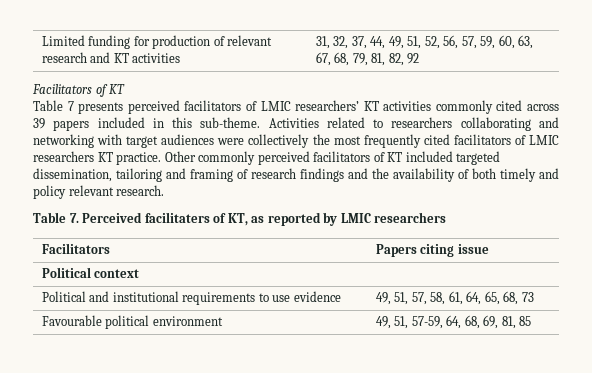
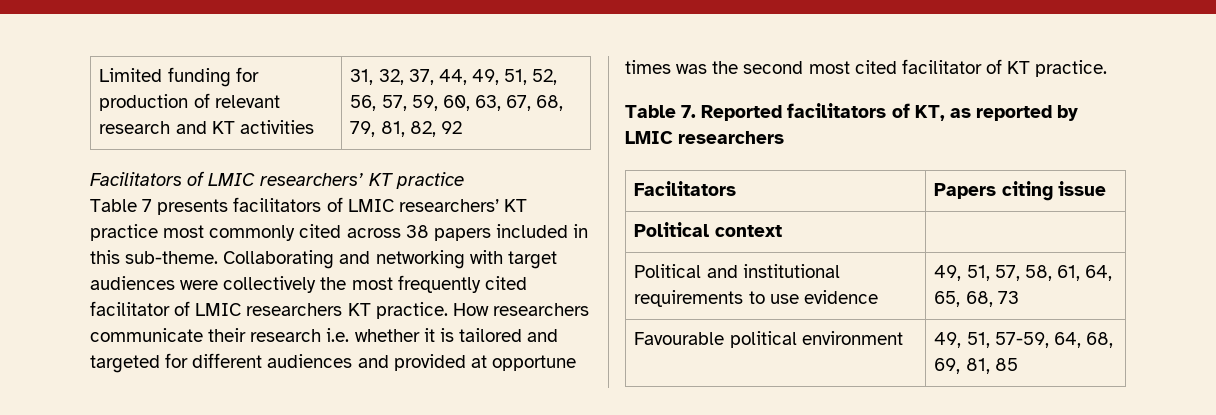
- Facilitators of KT
+ Facilitators of LMIC researchers’ KT practice
- Table 7 presents perceived facilitators of LMIC researchers’ KT activities commonly cited across 39 papers included in this sub-theme.
+ Table 7 presents facilitators of LMIC researchers’ KT practice most commonly cited across 38 papers included in this sub-theme.
- Activities related to researchers collaborating and networking with target audiences were collectively the most frequently cited facilitators of LMIC researchers KT practice.
+ Collaborating and networking with target audiences were collectively the most frequently cited facilitator of LMIC researchers KT practice.
- Other commonly perceived facilitators of KT included targeted dissemination, tailoring and framing of research findings and the availability of both timely and policy relevant research.
+ How researchers communicate their research i.e. whether it is tailored and targeted for different audiences and provided at opportune times was the second most cited facilitator of KT practice.
- Table 7. Perceived facilitaters of KT, as reported by LMIC researchers
+ Table 7. Reported facilitators of KT, as reported by LMIC researchers

